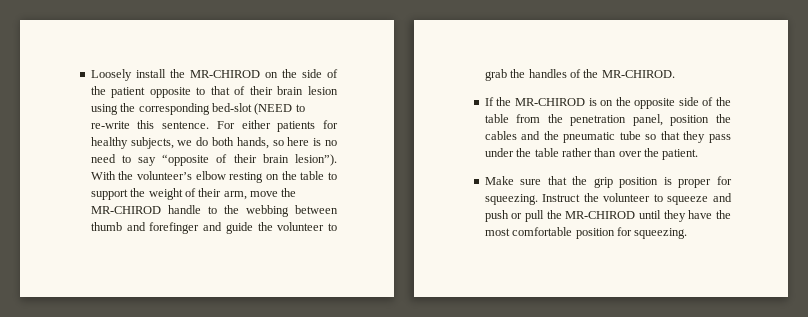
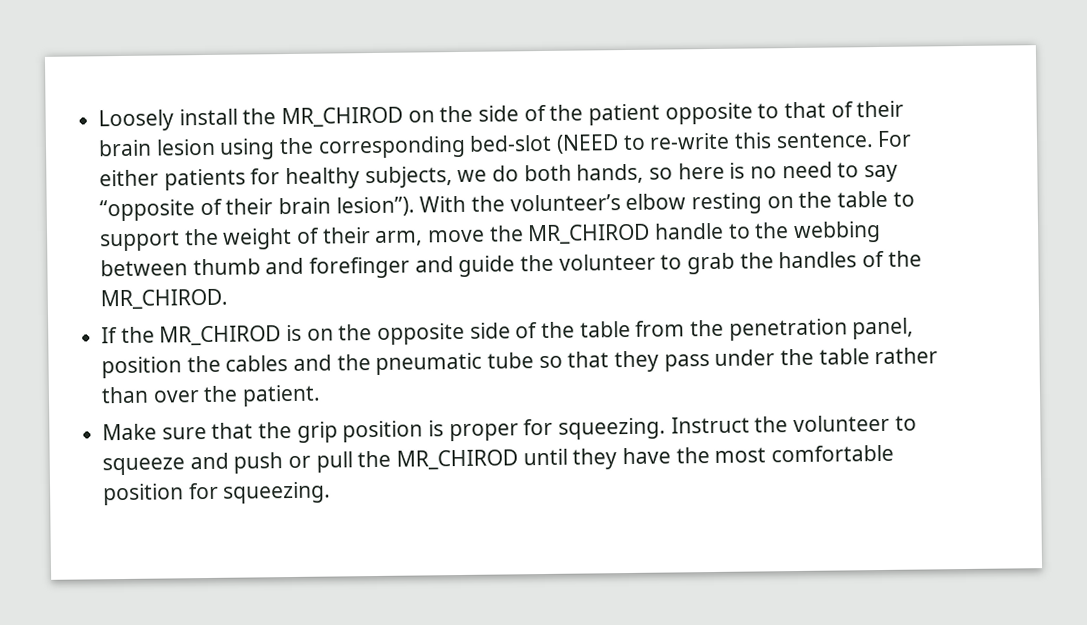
- Loosely install the MR-CHIROD on the side of the patient opposite to that of their brain lesion using the corresponding bed-slot (NEED to re-write this sentence.
+ Loosely install the MR_CHIROD on the side of the patient opposite to that of their brain lesion using the corresponding bed-slot (NEED to re-write this sentence.
- With the volunteer’s elbow resting on the table to support the weight of their arm, move the MR-CHIROD handle to the webbing between thumb and forefinger and guide the volunteer to grab the handles of the MR-CHIROD.
+ With the volunteer’s elbow resting on the table to support the weight of their arm, move the MR_CHIROD handle to the webbing between thumb and forefinger and guide the volunteer to grab the handles of the MR_CHIROD.
- If the MR-CHIROD is on the opposite side of the table from the penetration panel, position the cables and the pneumatic tube so that they pass under the table rather than over the patient.
+ If the MR_CHIROD is on the opposite side of the table from the penetration panel, position the cables and the pneumatic tube so that they pass under the table rather than over the patient.
- Instruct the volunteer to squeeze and push or pull the MR-CHIROD until they have the most comfortable position for squeezing.
+ Instruct the volunteer to squeeze and push or pull the MR_CHIROD until they have the most comfortable position for squeezing.

